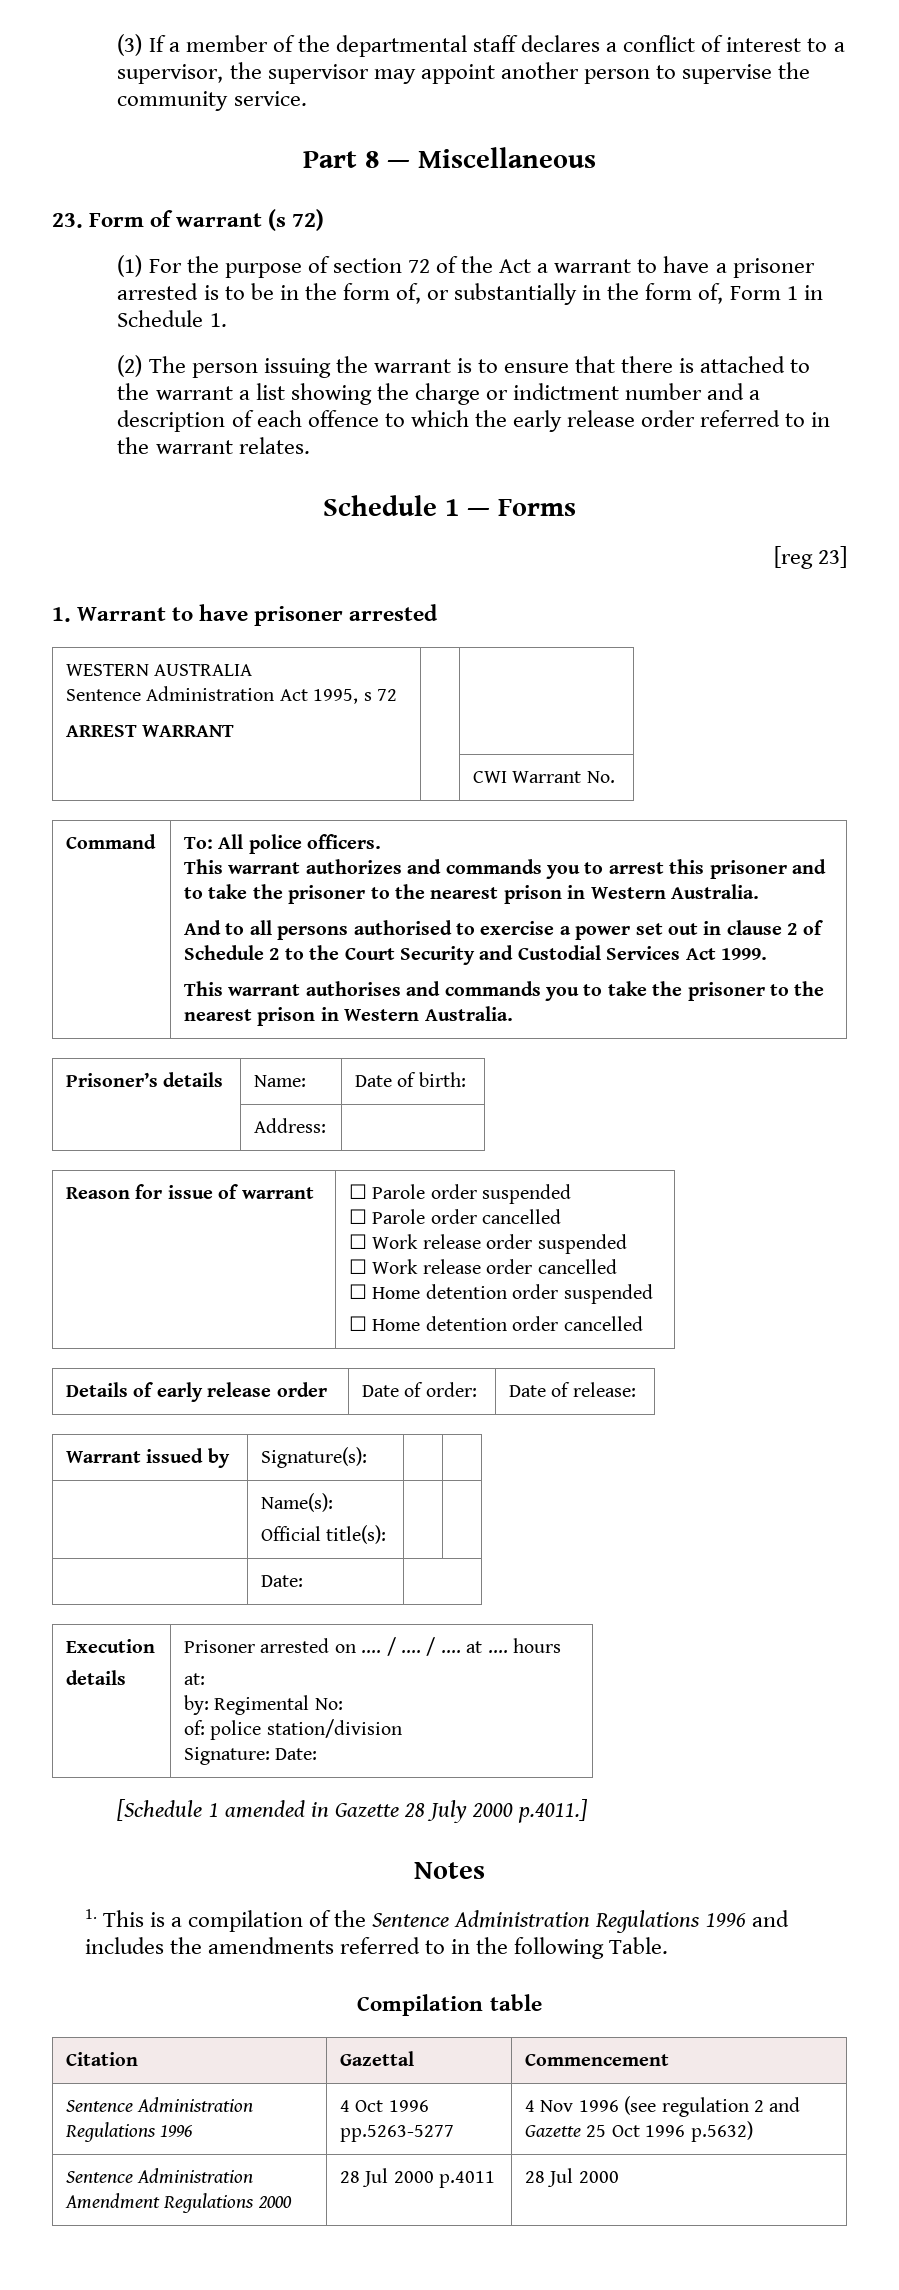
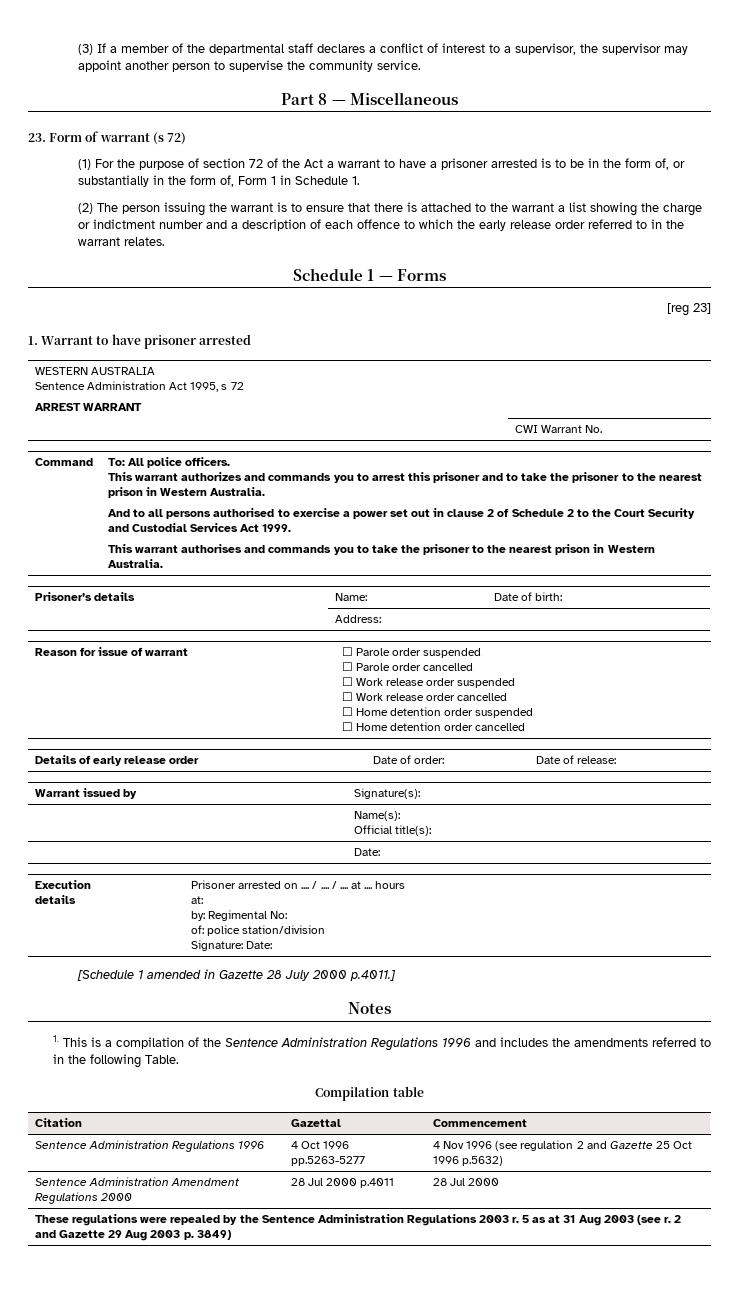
+ These regulations were repealed by the Sentence Administration Regulations 2003 r. 5 as at 31 Aug 2003 (see r. 2 and Gazette 29 Aug 2003 p. 3849)

